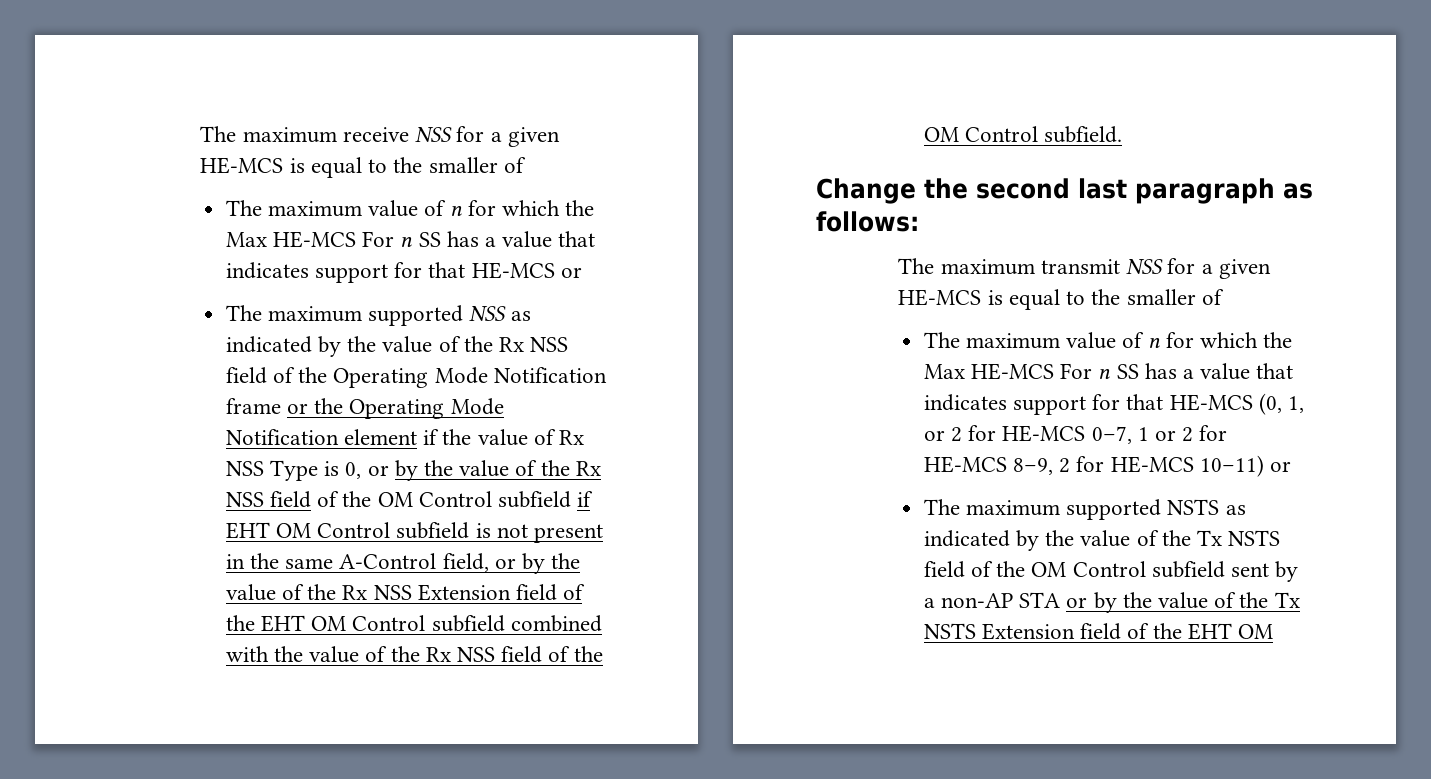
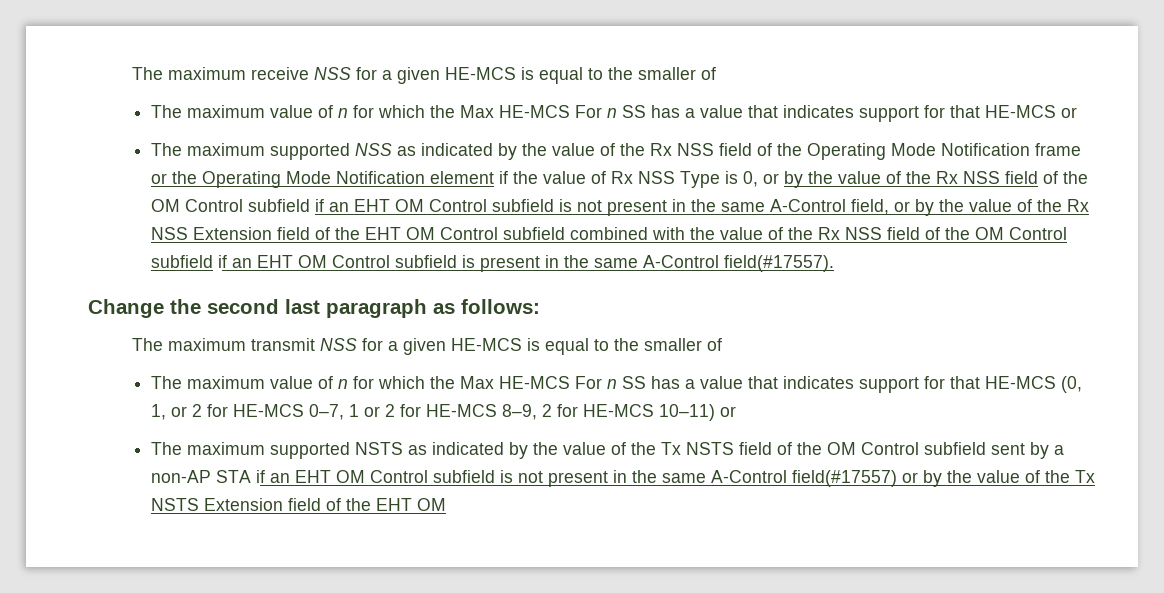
- The maximum supported NSS as indicated by the value of the Rx NSS field of the Operating Mode Notification frame or the Operating Mode Notification element if the value of Rx NSS Type is 0, or by the value of the Rx NSS field of the OM Control subfield if EHT OM Control subfield is not present in the same A-Control field, or by the value of the Rx NSS Extension field of the EHT OM Control subfield combined with the value of the Rx NSS field of the OM Control subfield.
+ The maximum supported NSS as indicated by the value of the Rx NSS field of the Operating Mode Notification frame or the Operating Mode Notification element if the value of Rx NSS Type is 0, or by the value of the Rx NSS field of the OM Control subfield if an EHT OM Control subfield is not present in the same A-Control field, or by the value of the Rx NSS Extension field of the EHT OM Control subfield combined with the value of the Rx NSS field of the OM Control subfield if an EHT OM Control subfield is present in the same A-Control field(#17557).
- The maximum supported NSTS as indicated by the value of the Tx NSTS field of the OM Control subfield sent by a non-AP STA or by the value of the Tx NSTS Extension field of the EHT OM
+ The maximum supported NSTS as indicated by the value of the Tx NSTS field of the OM Control subfield sent by a non-AP STA if an EHT OM Control subfield is not present in the same A-Control field(#17557) or by the value of the Tx NSTS Extension field of the EHT OM

